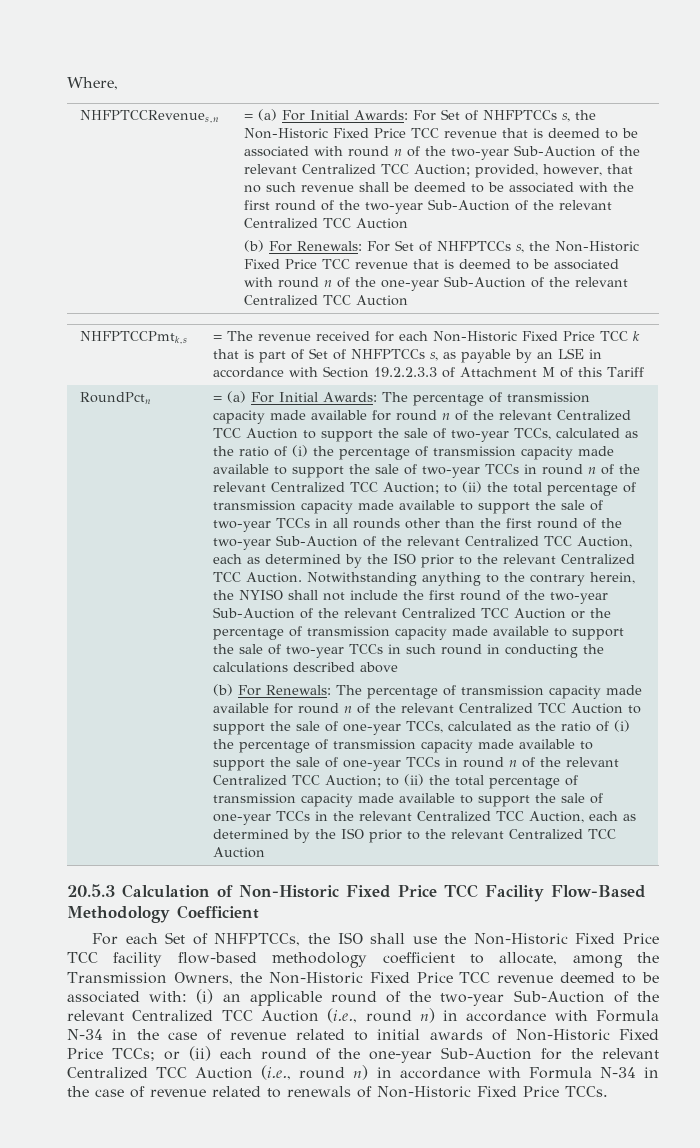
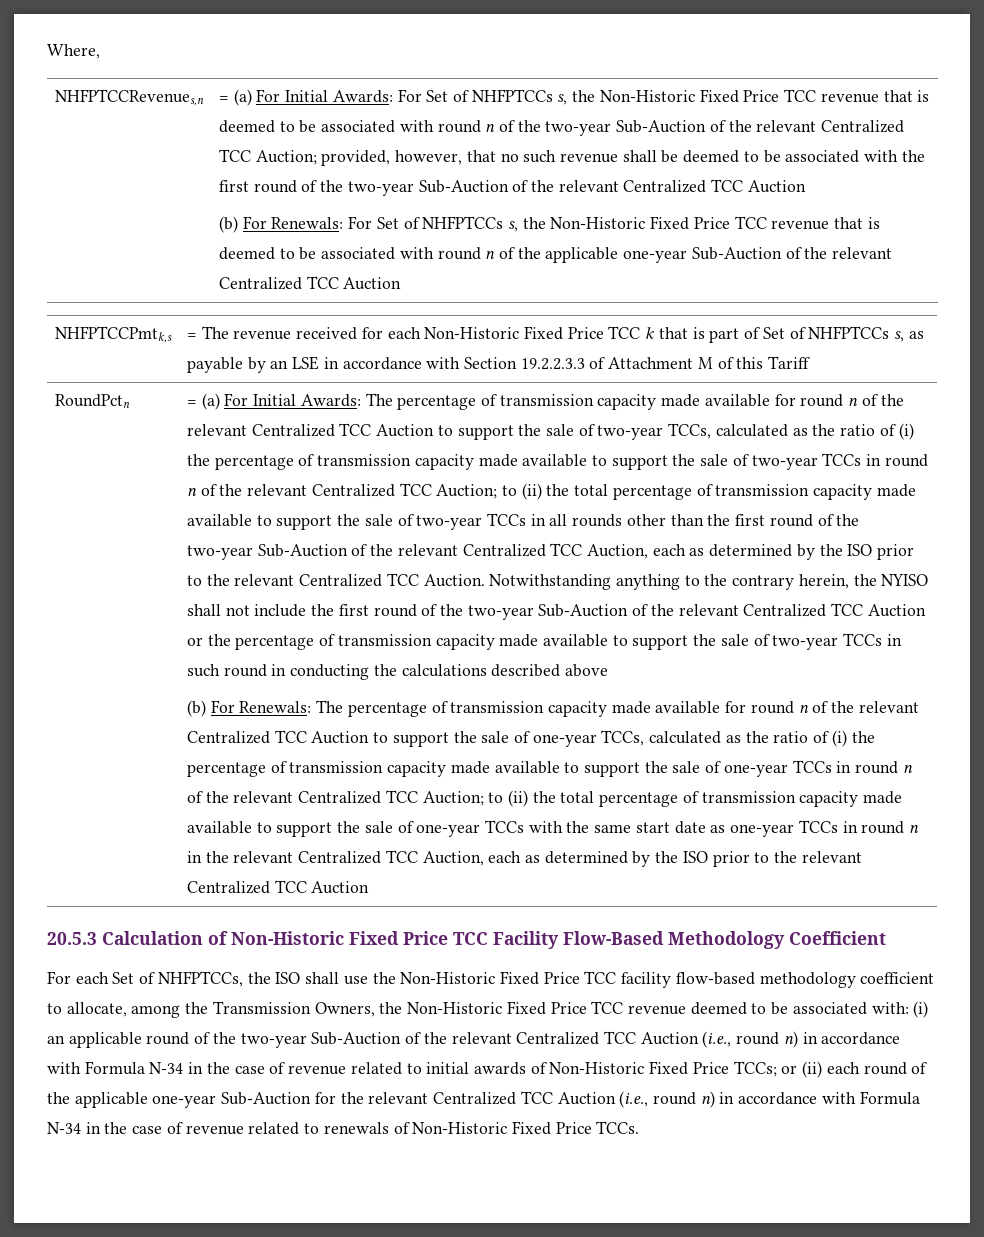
- (b) For Renewals: For Set of NHFPTCCs s, the Non-Historic Fixed Price TCC revenue that is deemed to be associated with round n of the one-year Sub-Auction of the relevant Centralized TCC Auction
+ (b) For Renewals: For Set of NHFPTCCs s, the Non-Historic Fixed Price TCC revenue that is deemed to be associated with round n of the applicable one-year Sub-Auction of the relevant Centralized TCC Auction
- to (ii) the total percentage of transmission capacity made available to support the sale of one-year TCCs in the relevant Centralized TCC Auction, each as determined by the ISO prior to the relevant Centralized TCC Auction
+ to (ii) the total percentage of transmission capacity made available to support the sale of one-year TCCs with the same start date as one-year TCCs in round n in the relevant Centralized TCC Auction, each as determined by the ISO prior to the relevant Centralized TCC Auction
- or (ii) each round of the one-year Sub-Auction for the relevant Centralized TCC Auction (i.e., round n) in accordance with Formula N-34 in the case of revenue related to renewals of Non-Historic Fixed Price TCCs.
+ or (ii) each round of the applicable one-year Sub-Auction for the relevant Centralized TCC Auction (i.e., round n) in accordance with Formula N-34 in the case of revenue related to renewals of Non-Historic Fixed Price TCCs.

